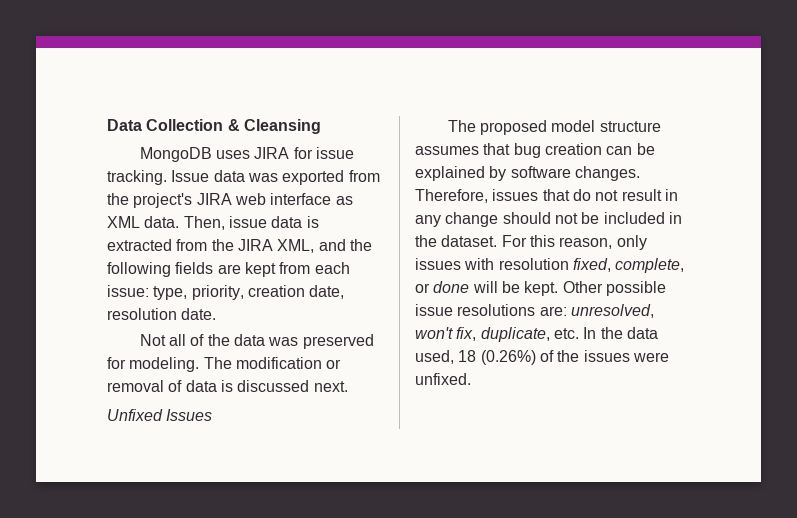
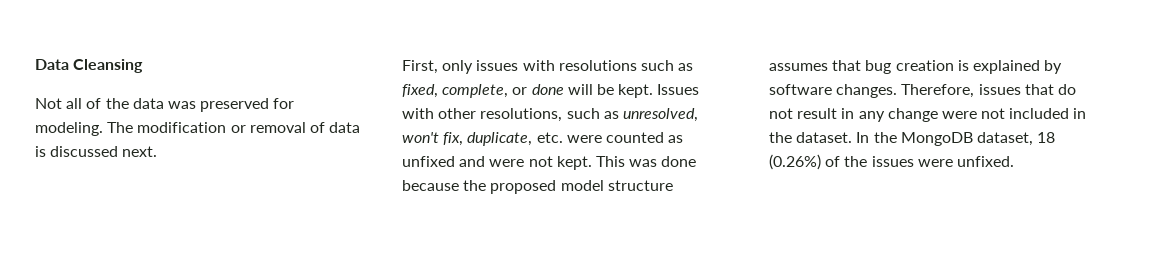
- Data Collection & Cleansing
+ Data Cleansing
- MongoDB uses JIRA for issue tracking. Issue data was exported from the project's JIRA web interface as XML data. Then, issue data is extracted from the JIRA XML, and the following fields are kept from each issue: type, priority, creation date, resolution date.
- Unfixed Issues
- The proposed model structure assumes that bug creation can be explained by software changes.
+ First, only issues with resolutions such as fixed, complete, or done will be kept. Issues with other resolutions, such as unresolved, won't fix, duplicate, etc. were counted as unfixed and were not kept. This was done because the proposed model structure assumes that bug creation is explained by software changes.
- Therefore, issues that do not result in any change should not be included in the dataset.
+ Therefore, issues that do not result in any change were not included in the dataset.
- For this reason, only issues with resolution fixed, complete, or done will be kept. Other possible issue resolutions are: unresolved, won't fix, duplicate, etc. In the data used, 18 (0.26%) of the issues were unfixed.
+ In the MongoDB dataset, 18 (0.26%) of the issues were unfixed.

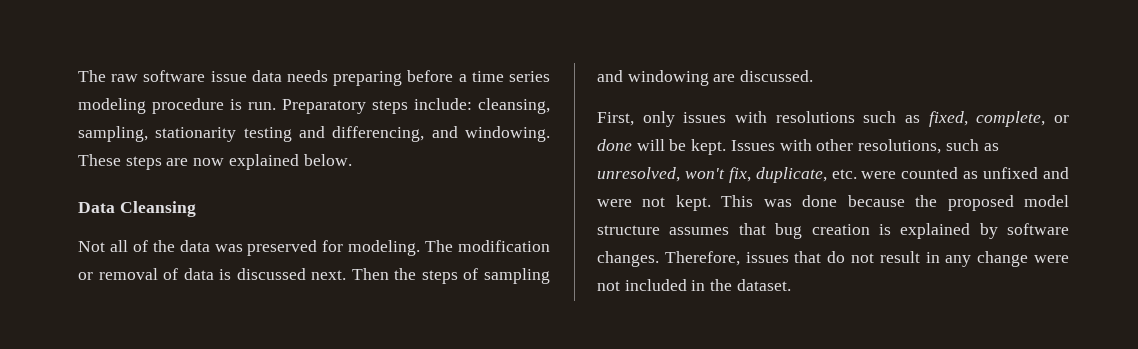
+ The raw software issue data needs preparing before a time series modeling procedure is run. Preparatory steps include: cleansing, sampling, stationarity testing and differencing, and windowing. These steps are now explained below.
+ Then the steps of sampling and windowing are discussed.
- In the MongoDB dataset, 18 (0.26%) of the issues were unfixed.

